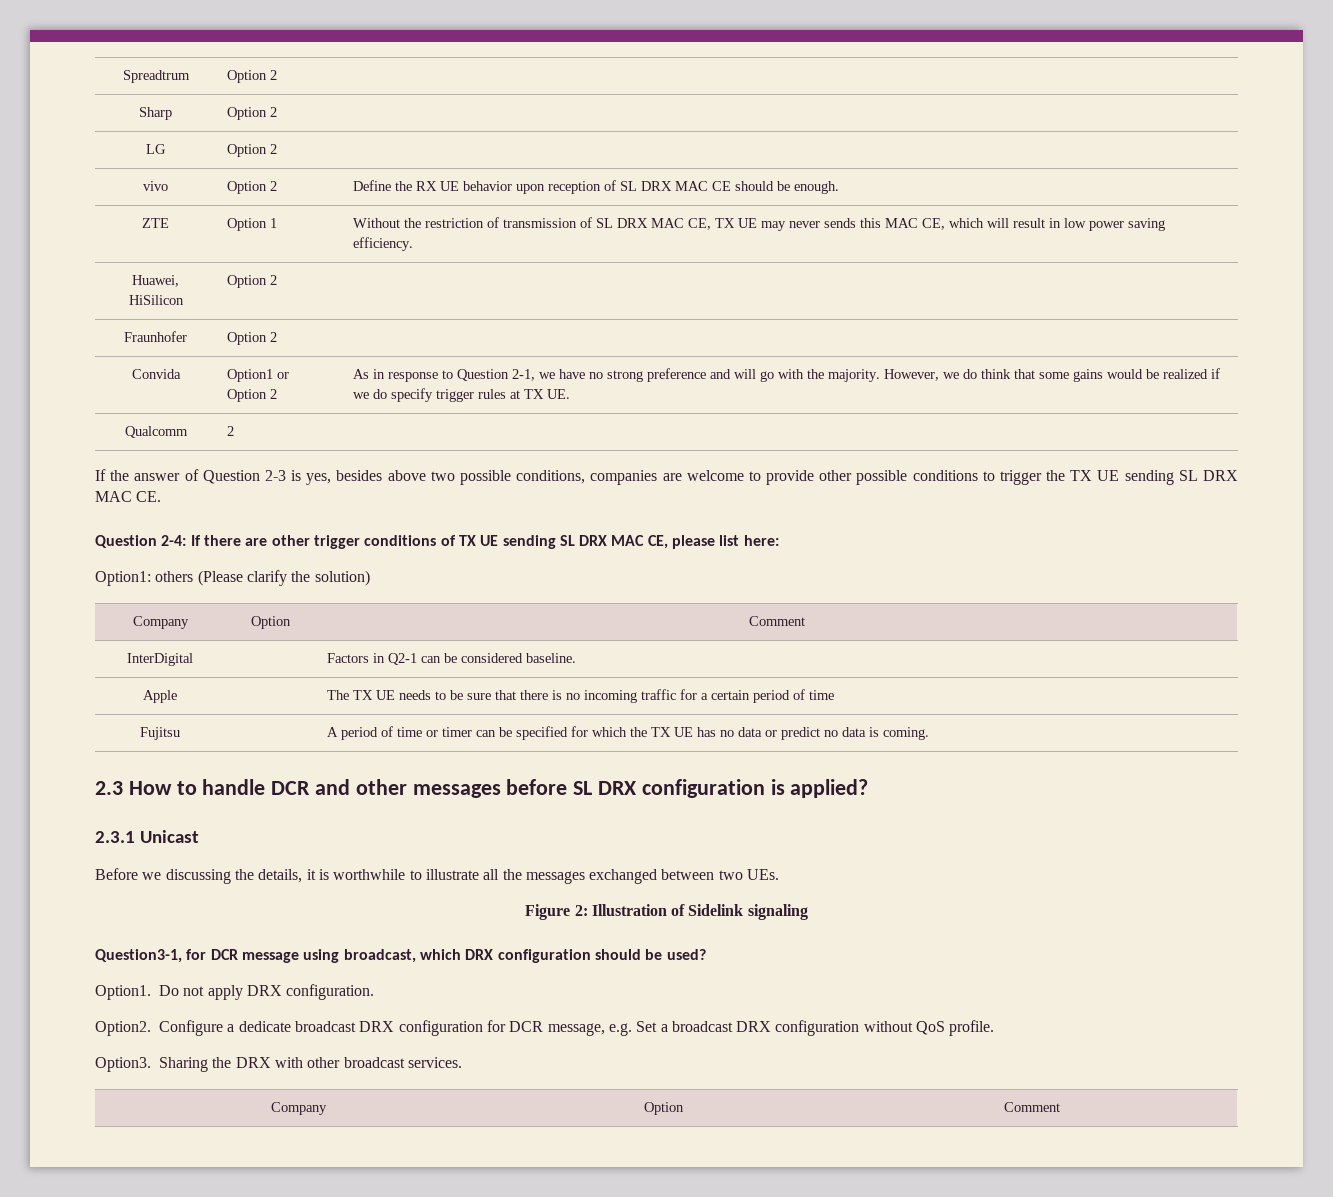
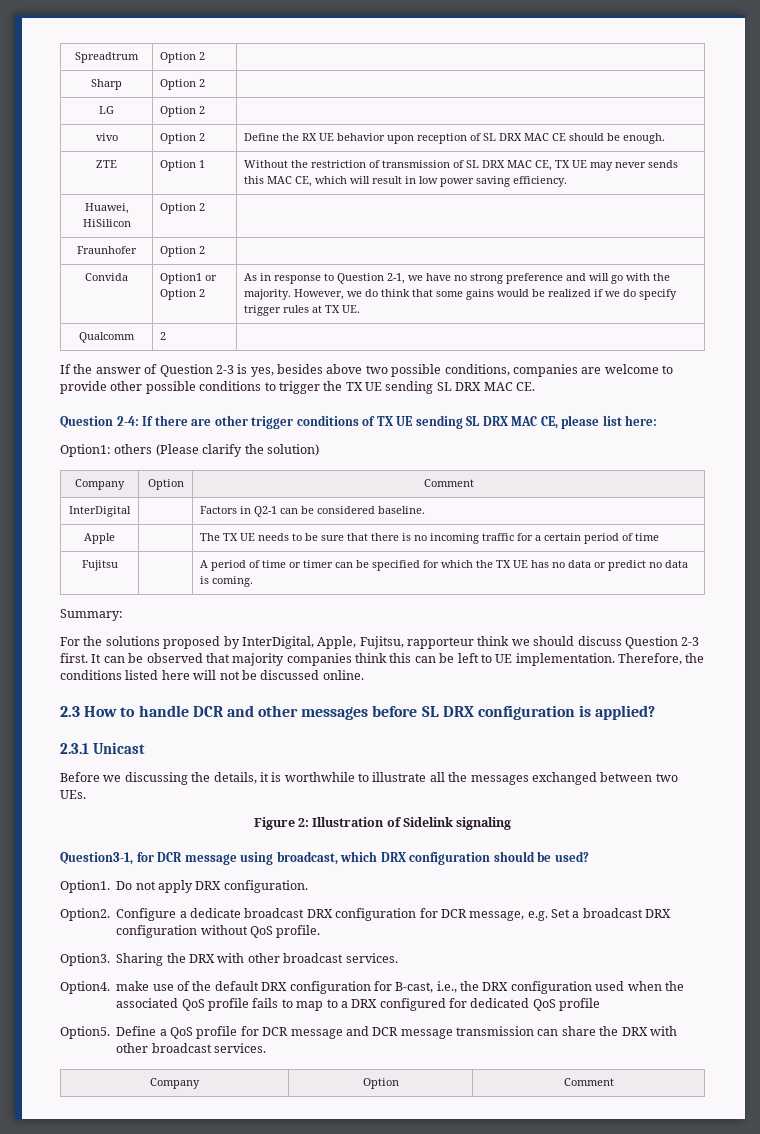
+ Summary:
+ For the solutions proposed by InterDigital, Apple, Fujitsu, rapporteur think we should discuss Question 2-3 first. It can be observed that majority companies think this can be left to UE implementation. Therefore, the conditions listed here will not be discussed online.
+ Option4. make use of the default DRX configuration for B-cast, i.e., the DRX configuration used when the associated QoS profile fails to map to a DRX configured for dedicated QoS profile
+ Option5. Define a QoS profile for DCR message and DCR message transmission can share the DRX with other broadcast services.

